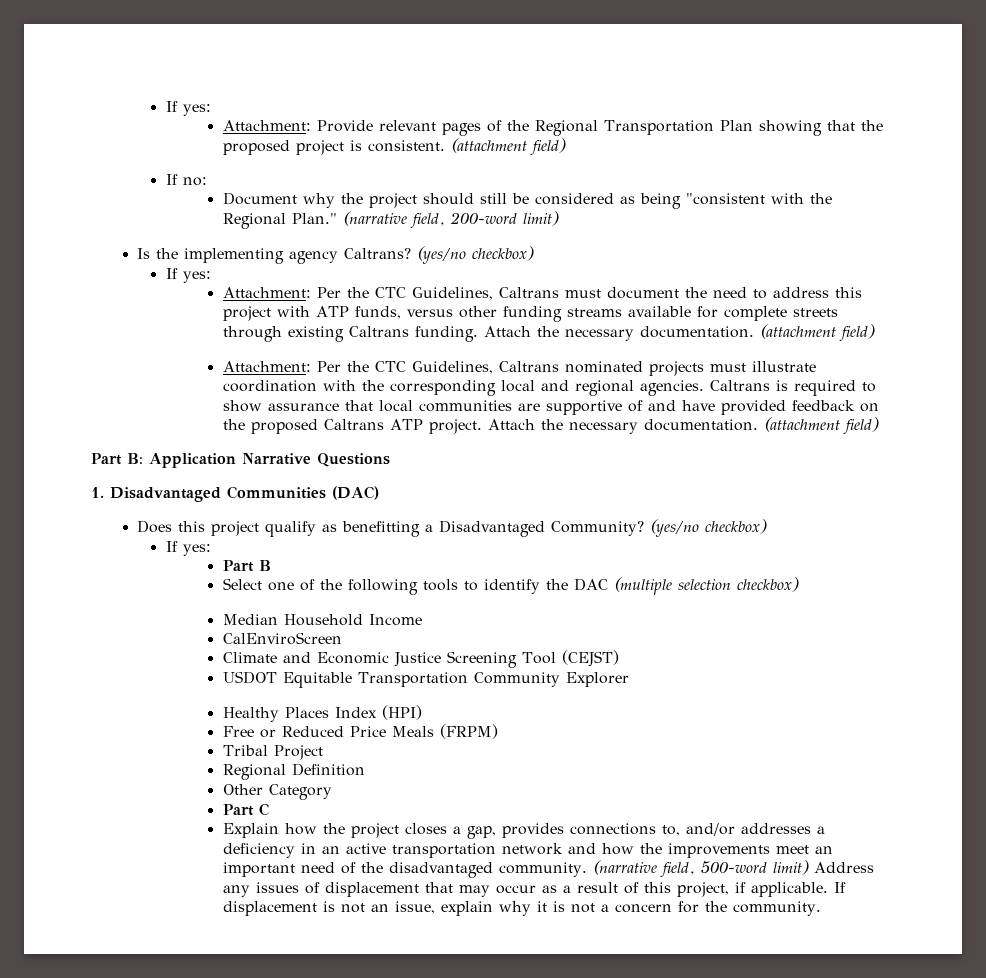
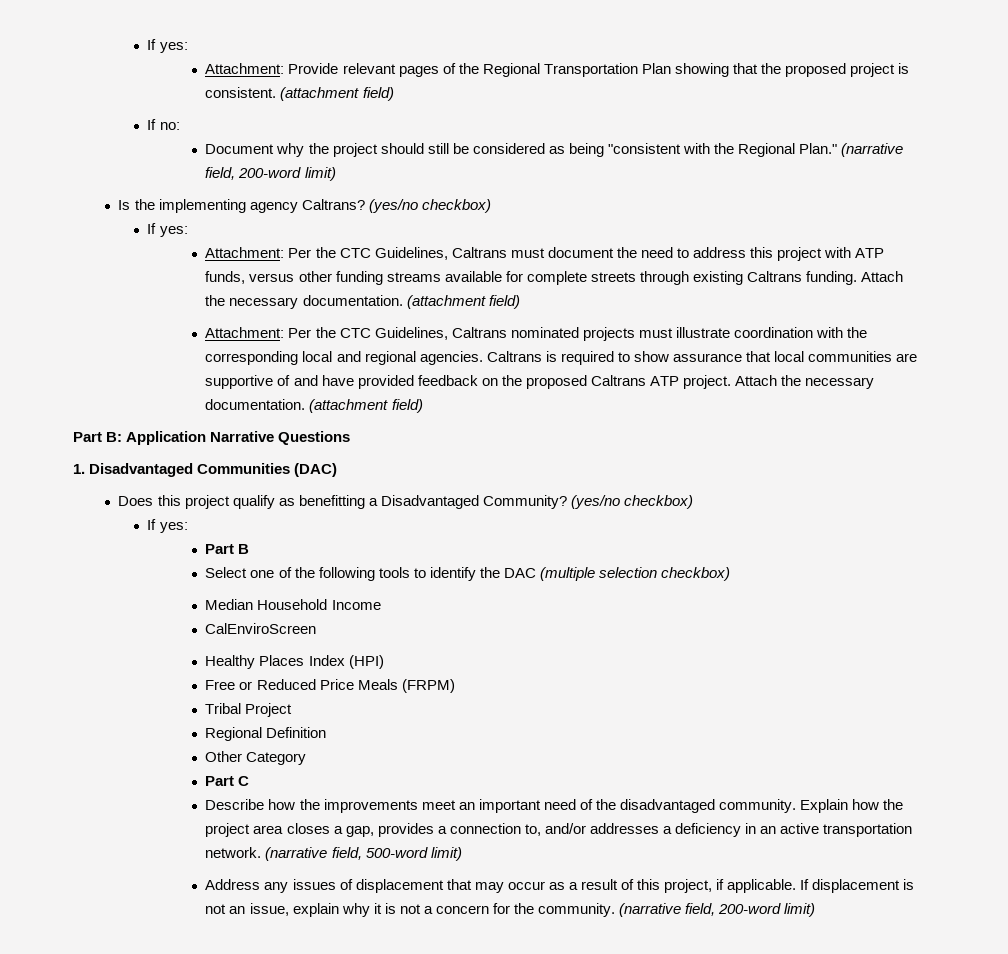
- Climate and Economic Justice Screening Tool (CEJST)
- USDOT Equitable Transportation Community Explorer
- Explain how the project closes a gap, provides connections to, and/or addresses a deficiency in an active transportation network and how the improvements meet an important need of the disadvantaged community.
+ Describe how the improvements meet an important need of the disadvantaged community.
+ Explain how the project area closes a gap, provides a connection to, and/or addresses a deficiency in an active transportation network.
- (narrative field, 500-word limit) Address any issues of displacement that may occur as a result of this project, if applicable.
+ (narrative field, 500-word limit)
+ Address any issues of displacement that may occur as a result of this project, if applicable.
- If displacement is not an issue, explain why it is not a concern for the community.
+ If displacement is not an issue, explain why it is not a concern for the community. (narrative field, 200-word limit)

